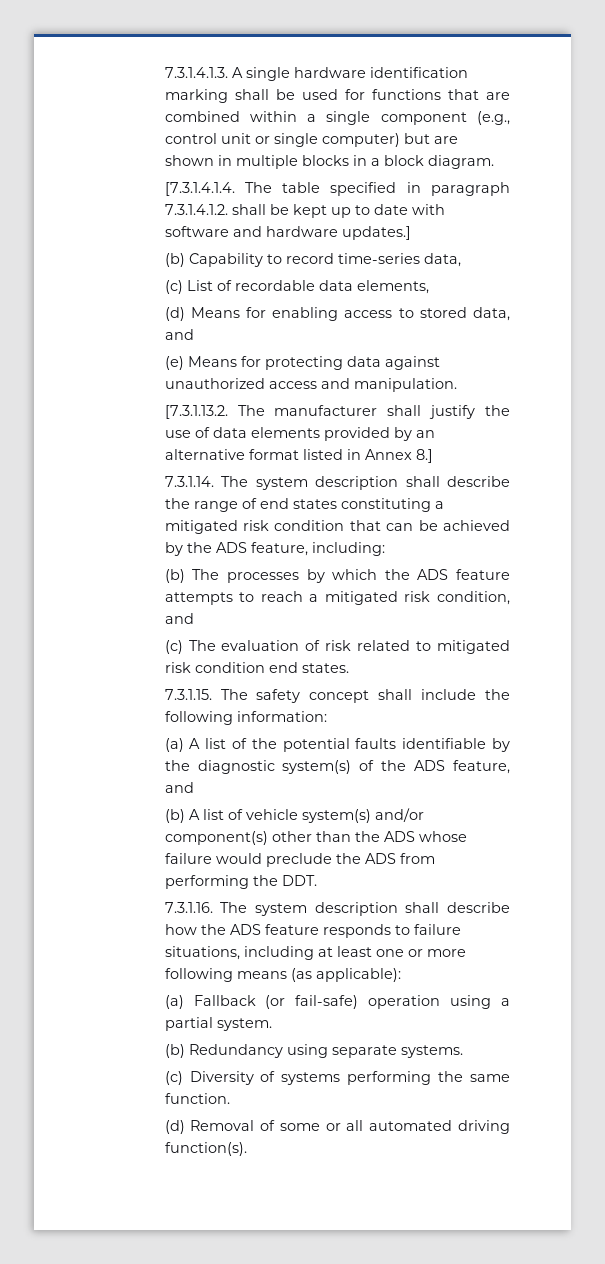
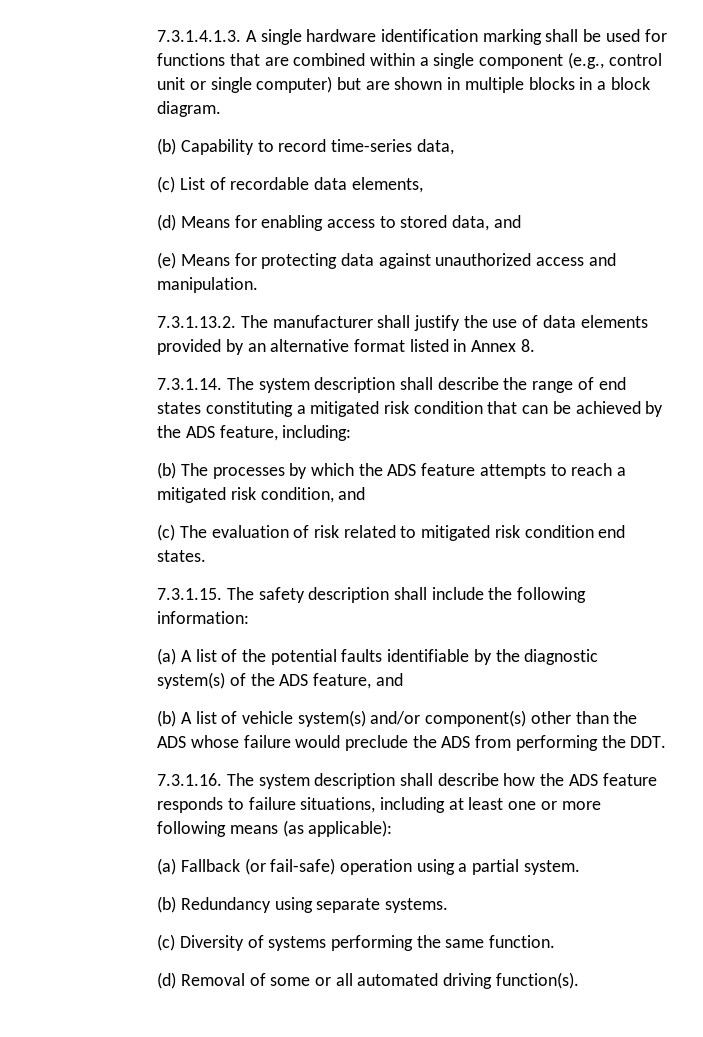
- [7.3.1.4.1.4. The table specified in paragraph 7.3.1.4.1.2. shall be kept up to date with software and hardware updates.]
- [7.3.1.13.2. The manufacturer shall justify the use of data elements provided by an alternative format listed in Annex 8.]
+ 7.3.1.13.2. The manufacturer shall justify the use of data elements provided by an alternative format listed in Annex 8.
- 7.3.1.15. The safety concept shall include the following information:
+ 7.3.1.15. The safety description shall include the following information:

